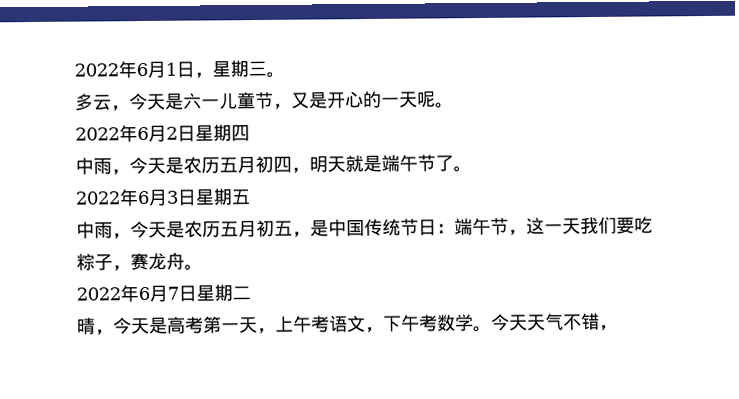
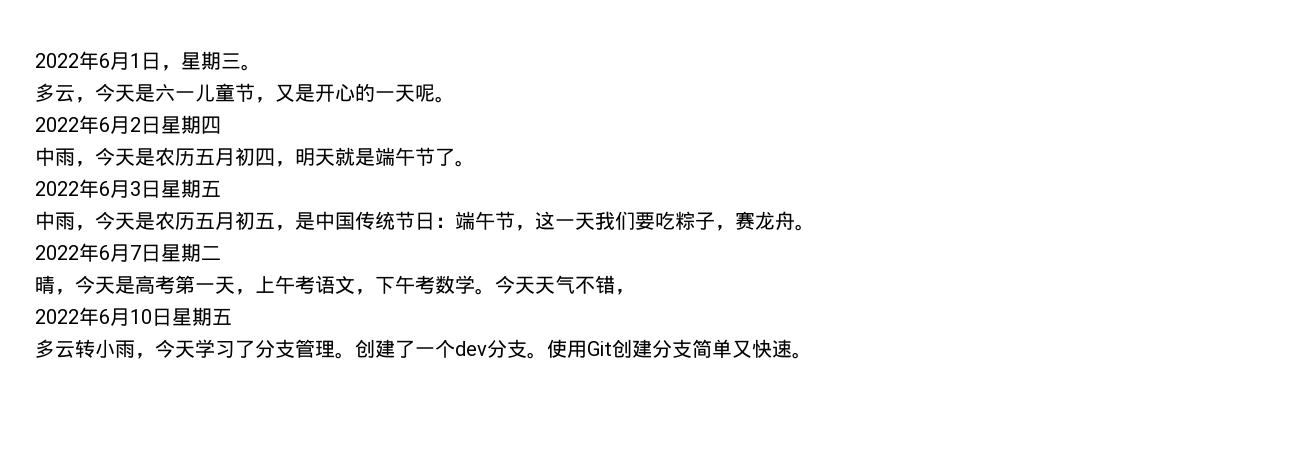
+ 2022年6月10日星期五
+ 多云转小雨，今天学习了分支管理。创建了一个dev分支。使用Git创建分支简单又快速。

